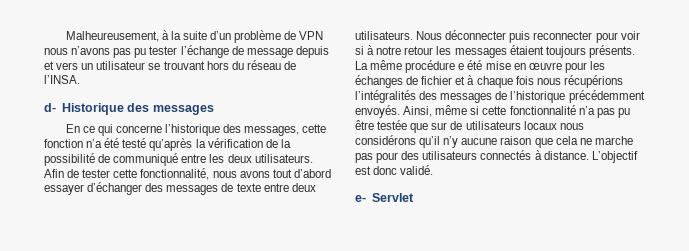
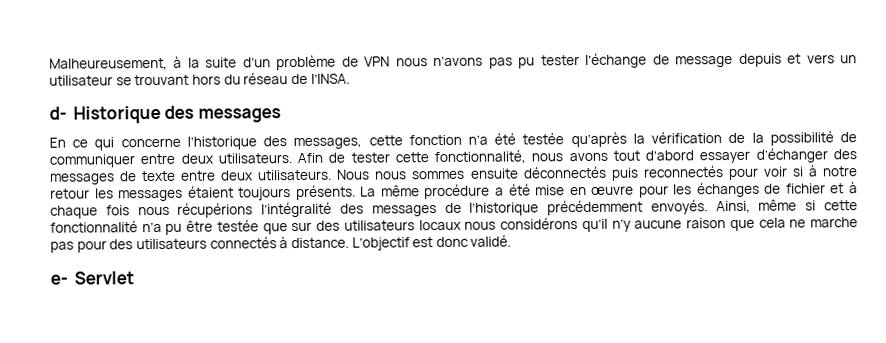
- En ce qui concerne l’historique des messages, cette fonction n’a été testé qu’après la vérification de la possibilité de communiqué entre les deux utilisateurs.
+ En ce qui concerne l’historique des messages, cette fonction n’a été testée qu’après la vérification de la possibilité de communiquer entre deux utilisateurs.
- Nous déconnecter puis reconnecter pour voir si à notre retour les messages étaient toujours présents.
+ Nous nous sommes ensuite déconnectés puis reconnectés pour voir si à notre retour les messages étaient toujours présents.
- La même procédure e été mise en œuvre pour les échanges de fichier et à chaque fois nous récupérions l’intégralités des messages de l’historique précédemment envoyés.
+ La même procédure a été mise en œuvre pour les échanges de fichier et à chaque fois nous récupérions l’intégralité des messages de l’historique précédemment envoyés.
- Ainsi, même si cette fonctionnalité n’a pas pu être testée que sur de utilisateurs locaux nous considérons qu’il n’y aucune raison que cela ne marche pas pour des utilisateurs connectés à distance.
+ Ainsi, même si cette fonctionnalité n’a pu être testée que sur des utilisateurs locaux nous considérons qu’il n’y aucune raison que cela ne marche pas pour des utilisateurs connectés à distance.

